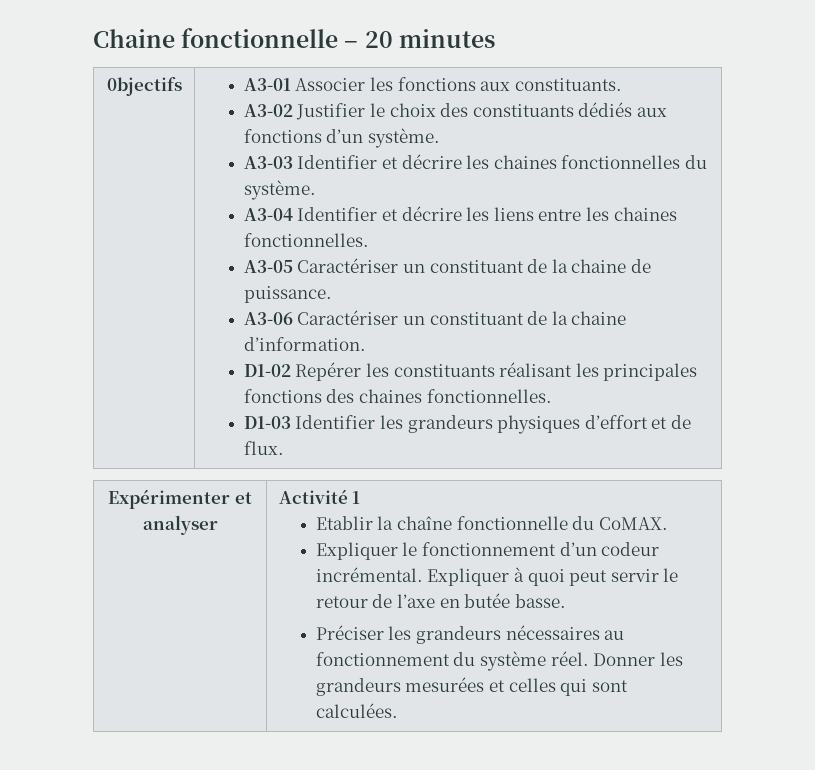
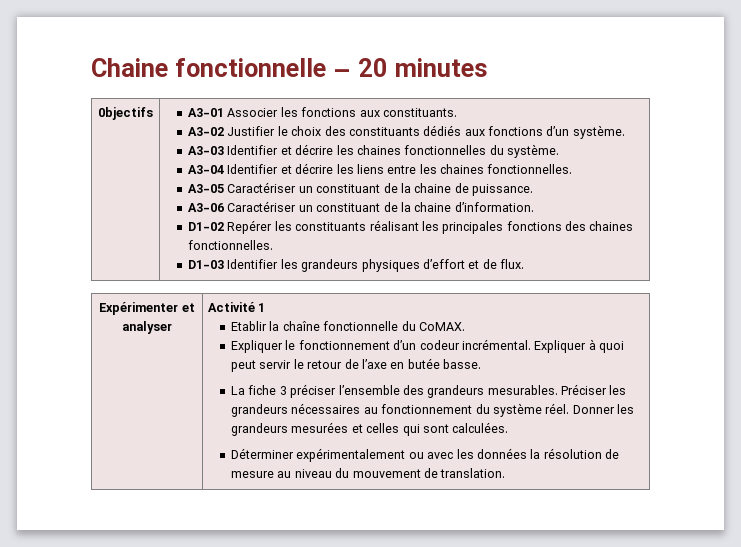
+ La fiche 3 préciser l’ensemble des grandeurs mesurables.
+ Déterminer expérimentalement ou avec les données la résolution de mesure au niveau du mouvement de translation.

